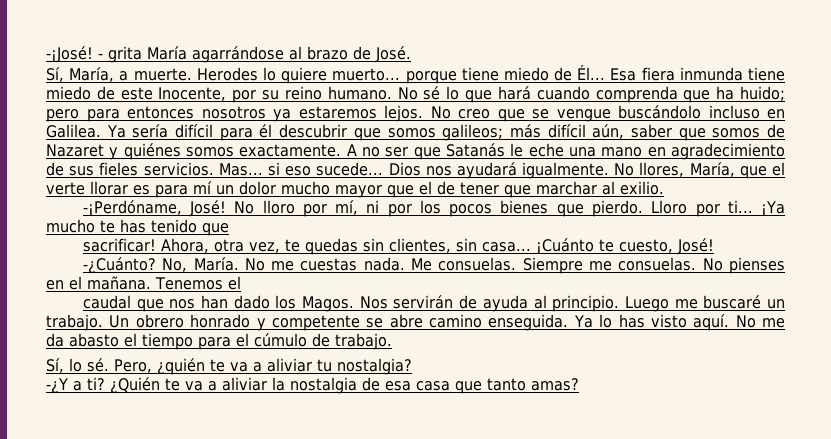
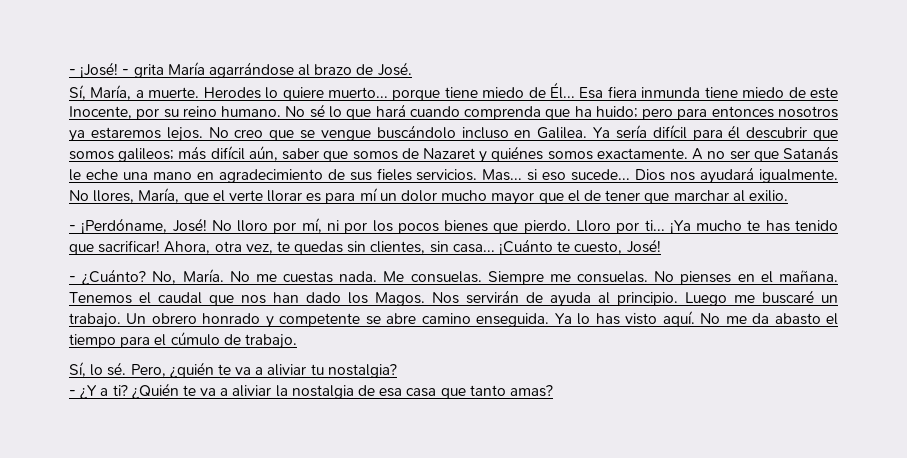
- -¡José!
+ - ¡José!
- -¡Perdóname, José!
+ - ¡Perdóname, José!
- ¡Ya mucho te has tenido que
- sacrificar!
+ ¡Ya mucho te has tenido que sacrificar!
- -¿Cuánto?
+ - ¿Cuánto?
- Tenemos el
- caudal que nos han dado los Magos.
+ Tenemos el caudal que nos han dado los Magos.
- -¿Y a ti?
+ - ¿Y a ti?

